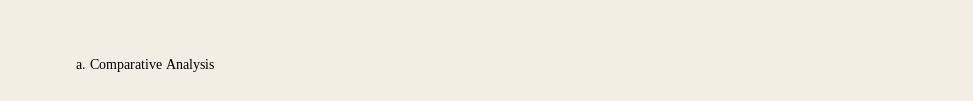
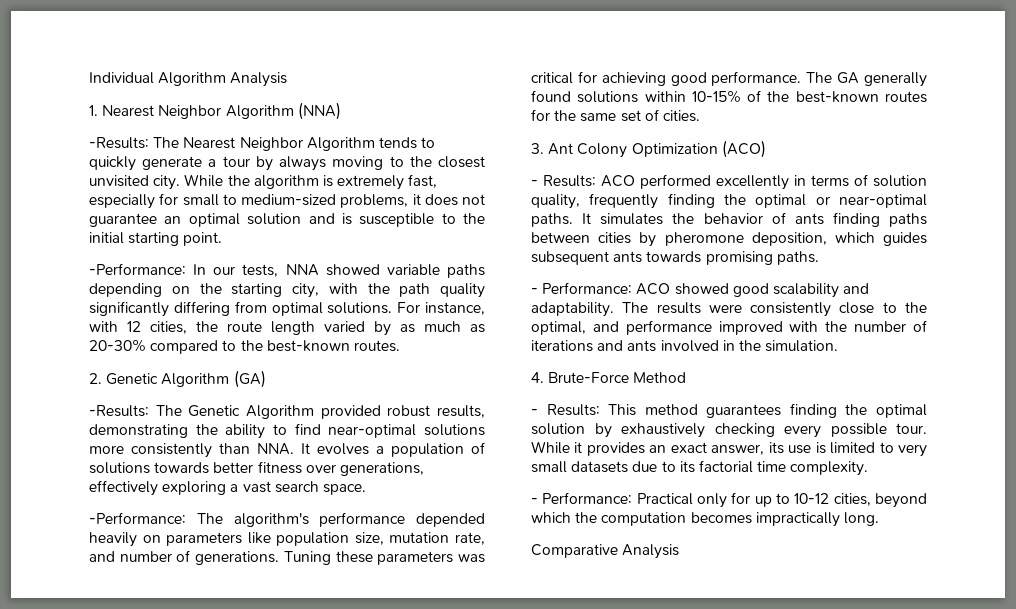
- a. Comparative Analysis
+ Individual Algorithm Analysis
+ 1. Nearest Neighbor Algorithm (NNA)
+ -Results: The Nearest Neighbor Algorithm tends to quickly generate a tour by always moving to the closest unvisited city. While the algorithm is extremely fast, especially for small to medium-sized problems, it does not guarantee an optimal solution and is susceptible to the initial starting point.
+ -Performance: In our tests, NNA showed variable paths depending on the starting city, with the path quality significantly differing from optimal solutions. For instance, with 12 cities, the route length varied by as much as 20-30% compared to the best-known routes.
+ 2. Genetic Algorithm (GA)
+ -Results: The Genetic Algorithm provided robust results, demonstrating the ability to find near-optimal solutions more consistently than NNA. It evolves a population of solutions towards better fitness over generations, effectively exploring a vast search space.
+ -Performance: The algorithm's performance depended heavily on parameters like population size, mutation rate, and number of generations. Tuning these parameters was critical for achieving good performance. The GA generally found solutions within 10-15% of the best-known routes for the same set of cities.
+ 3. Ant Colony Optimization (ACO)
+ - Results: ACO performed excellently in terms of solution quality, frequently finding the optimal or near-optimal paths. It simulates the behavior of ants finding paths between cities by pheromone deposition, which guides subsequent ants towards promising paths.
+ - Performance: ACO showed good scalability and adaptability. The results were consistently close to the optimal, and performance improved with the number of iterations and ants involved in the simulation.
+ 4. Brute-Force Method
+ - Results: This method guarantees finding the optimal solution by exhaustively checking every possible tour. While it provides an exact answer, its use is limited to very small datasets due to its factorial time complexity.
+ - Performance: Practical only for up to 10-12 cities, beyond which the computation becomes impractically long.
+ Comparative Analysis

